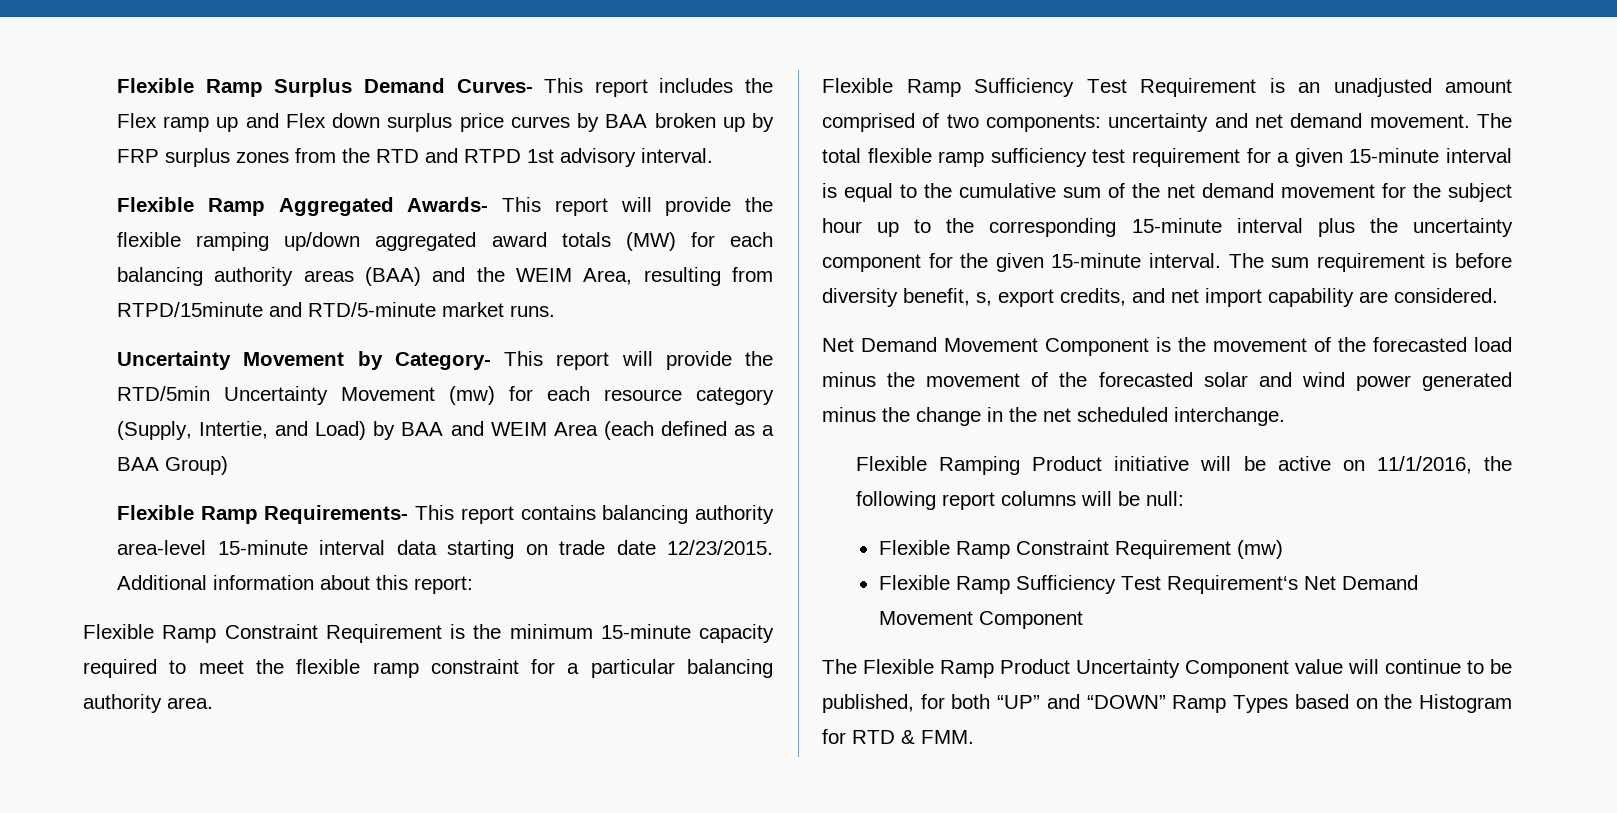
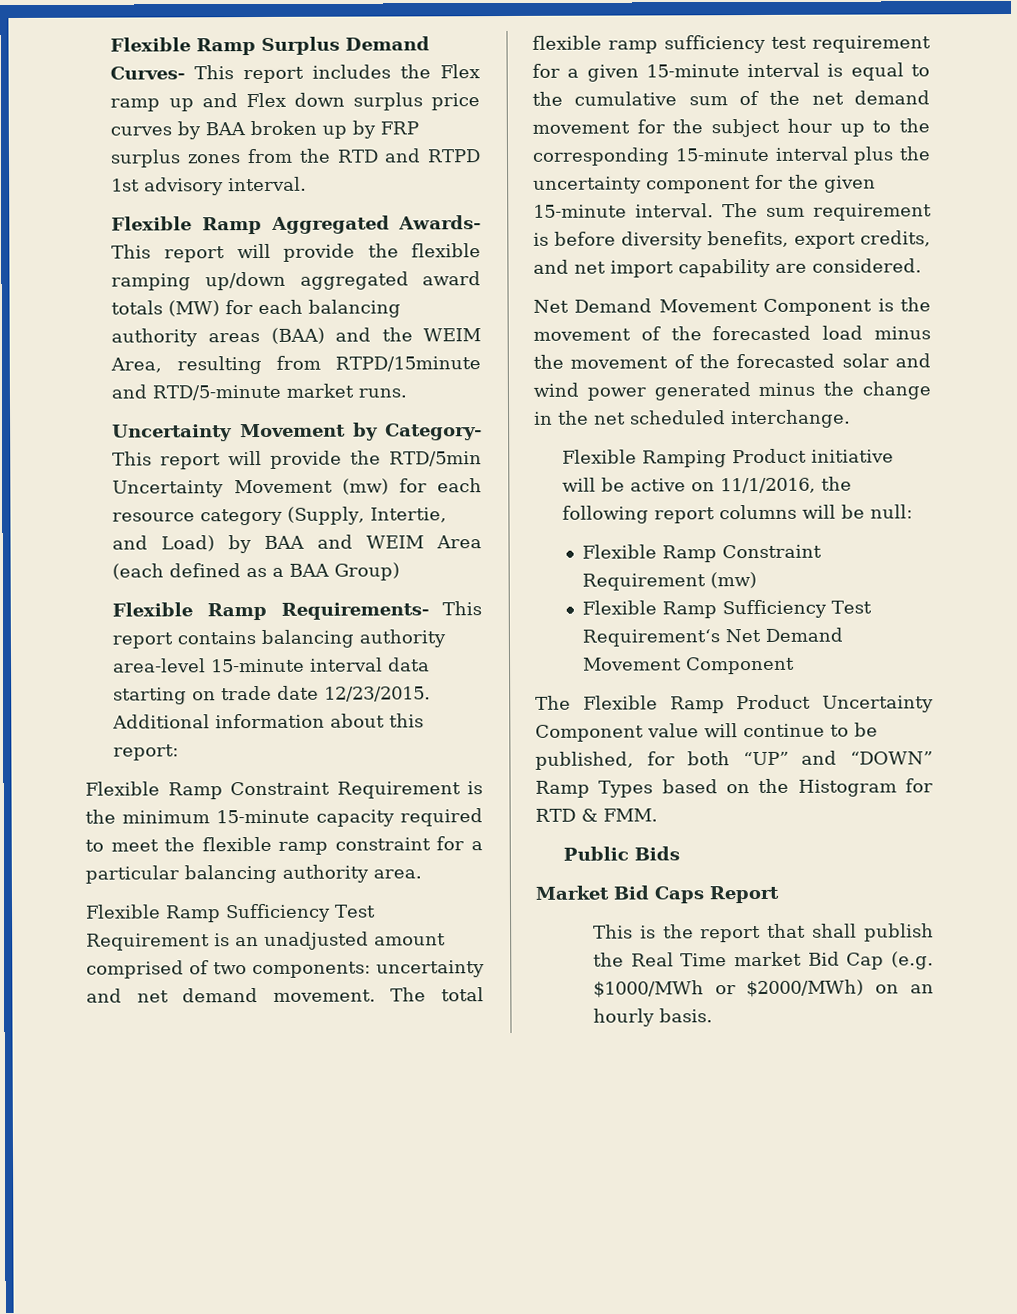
- The sum requirement is before diversity benefit, s, export credits, and net import capability are considered.
+ The sum requirement is before diversity benefits, export credits, and net import capability are considered.
+ Public Bids
+ Market Bid Caps Report
+ This is the report that shall publish the Real Time market Bid Cap (e.g. $1000/MWh or $2000/MWh) on an hourly basis.

